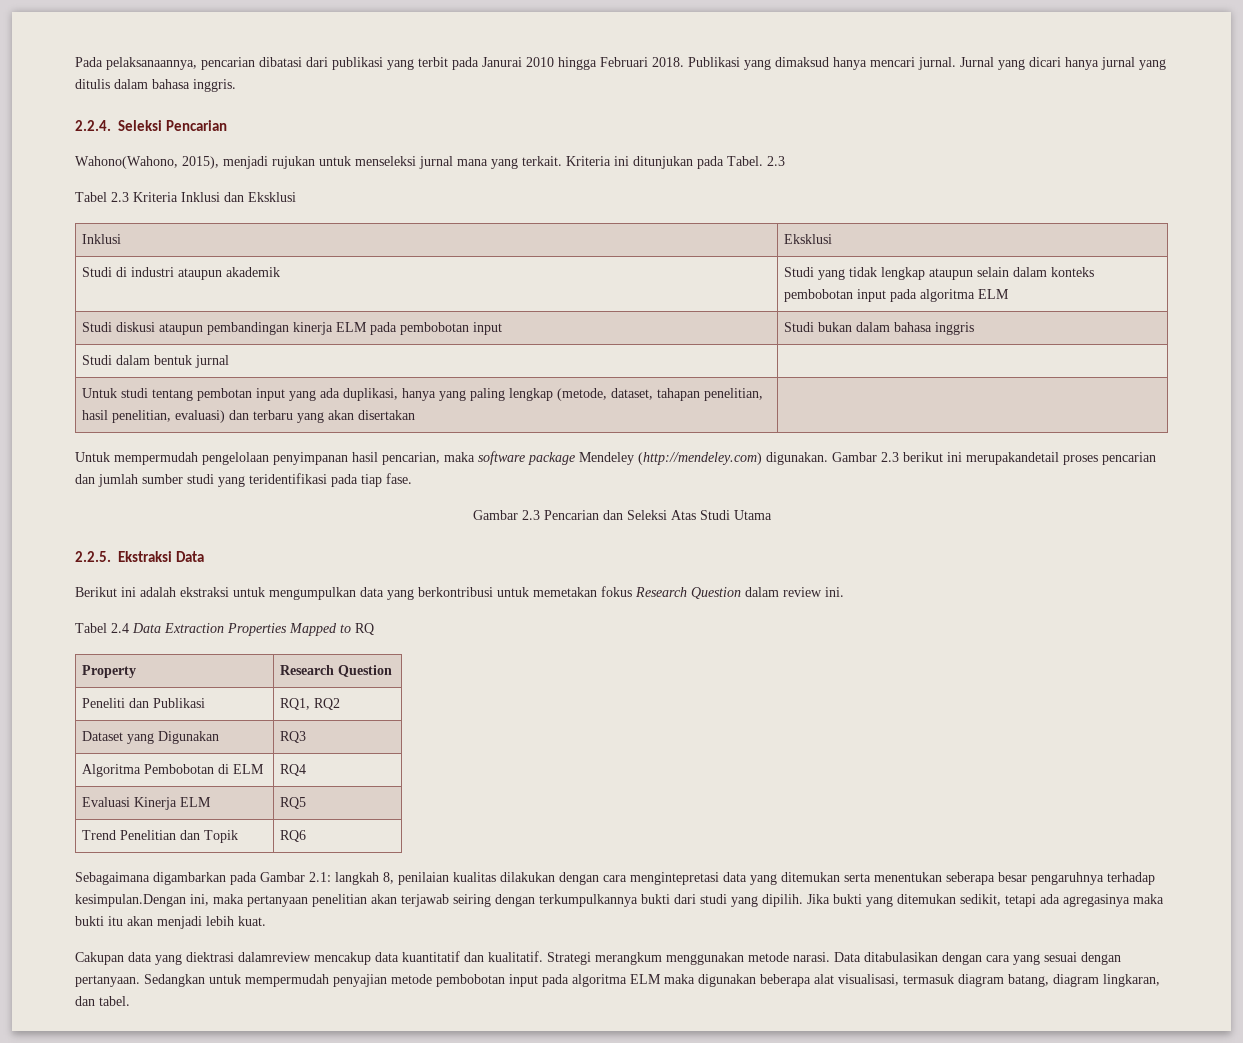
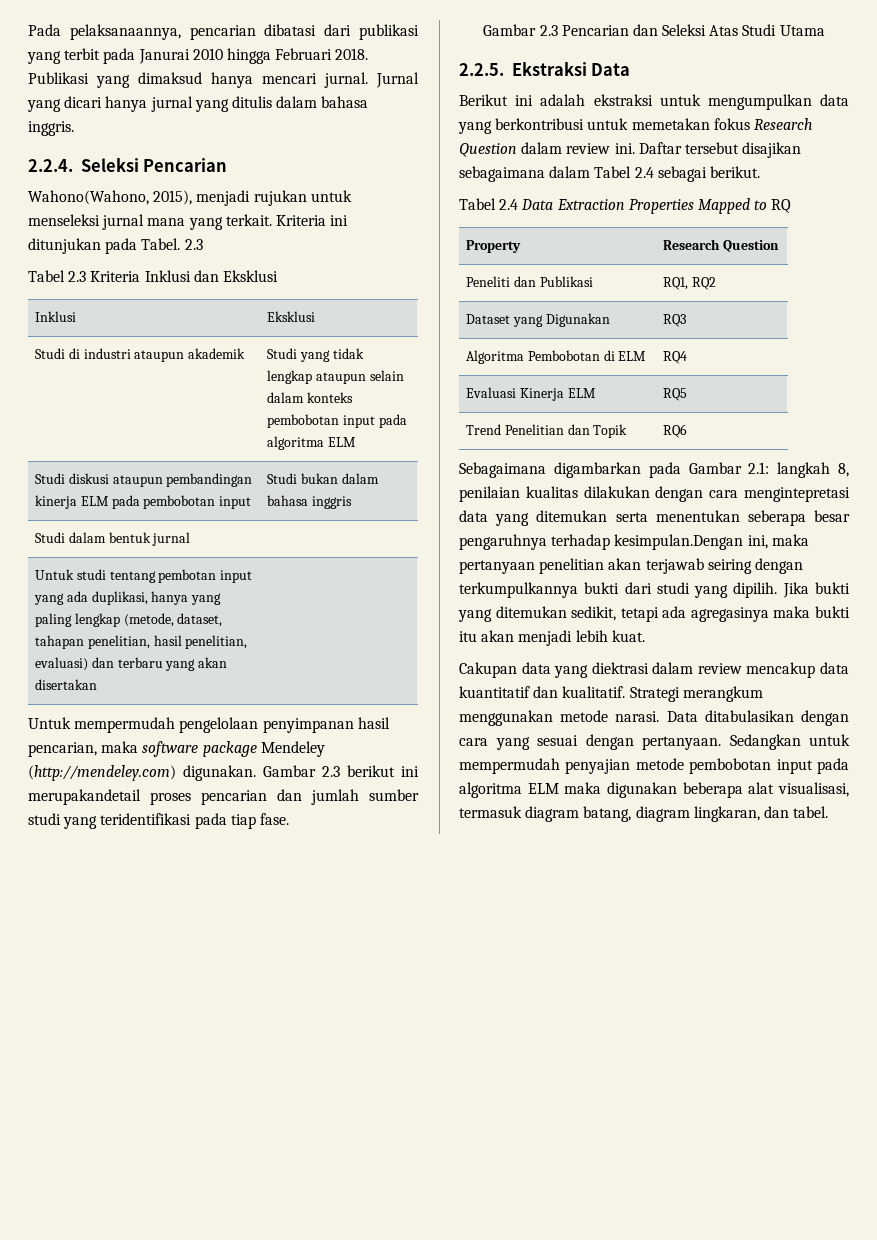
+ Daftar tersebut disajikan sebagaimana dalam Tabel 2.4 sebagai berikut.
- Cakupan data yang diektrasi dalamreview mencakup data kuantitatif dan kualitatif.
+ Cakupan data yang diektrasi dalam review mencakup data kuantitatif dan kualitatif.

